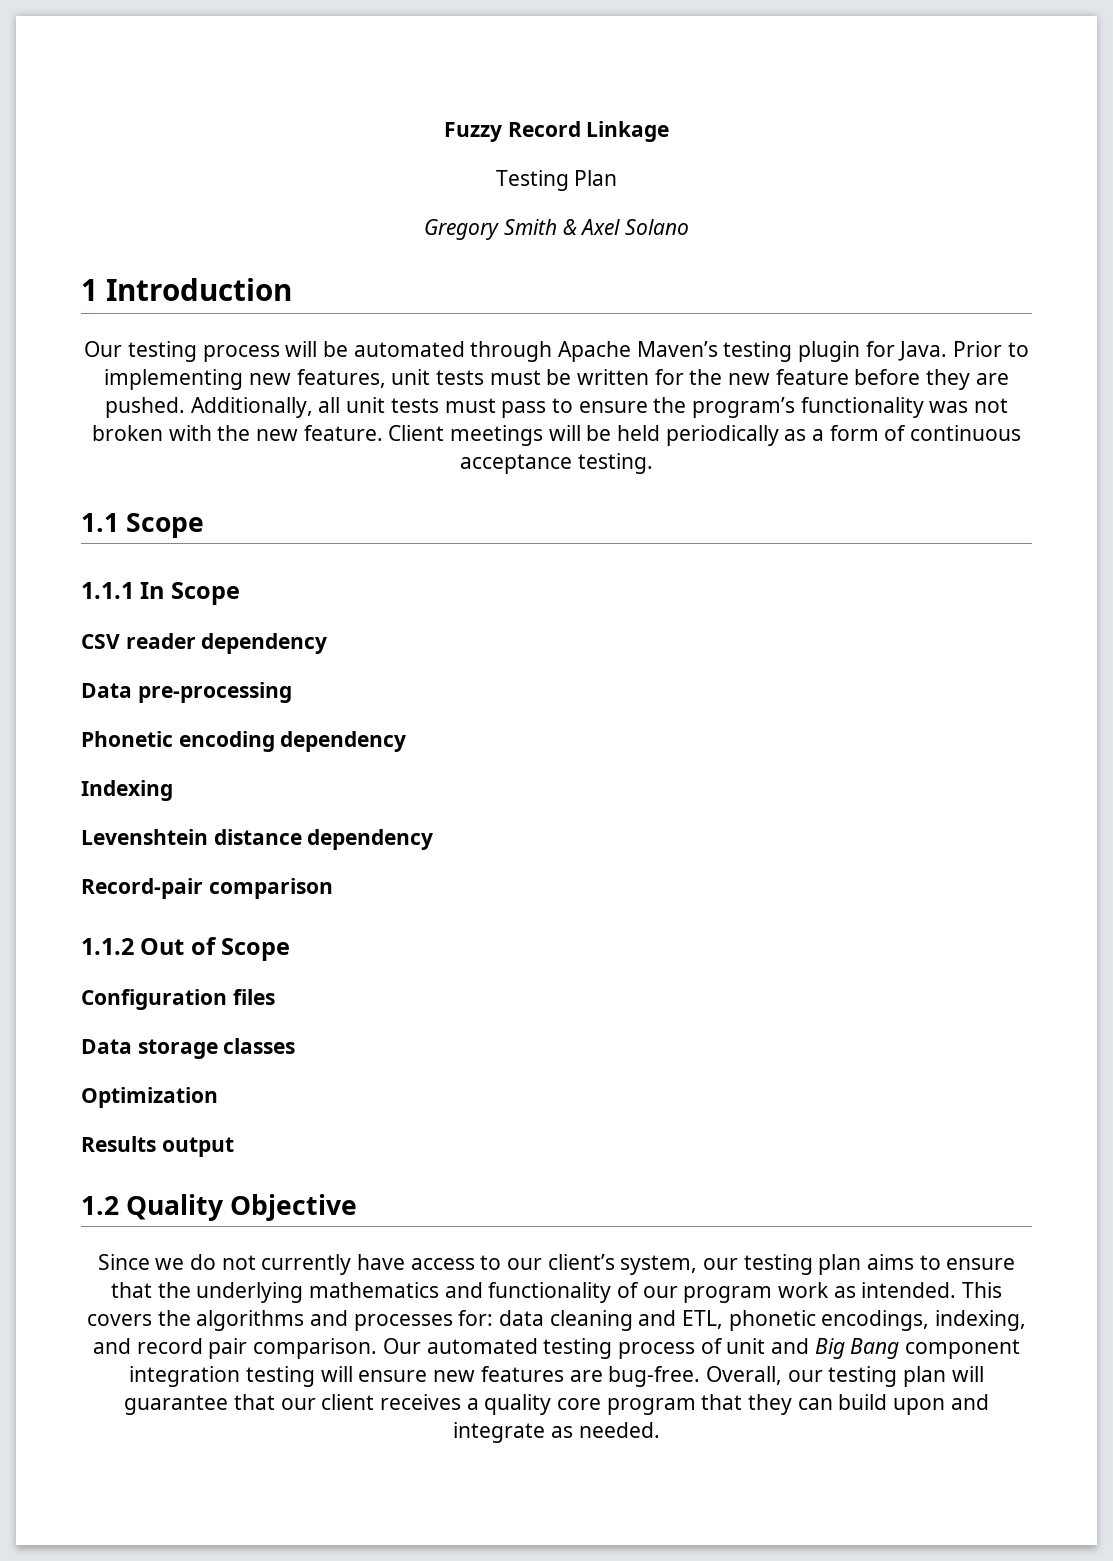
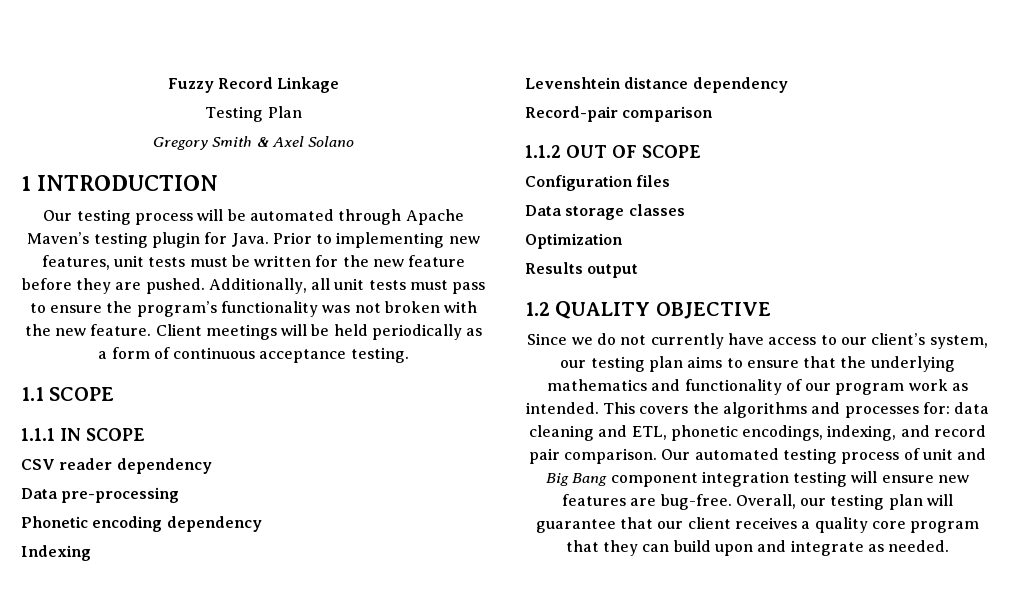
- 1 Introduction
+ 1 INTRODUCTION
- 1.1 Scope
+ 1.1 SCOPE
- 1.1.1 In Scope
+ 1.1.1 IN SCOPE
- 1.1.2 Out of Scope
+ 1.1.2 OUT OF SCOPE
- 1.2 Quality Objective
+ 1.2 QUALITY OBJECTIVE

